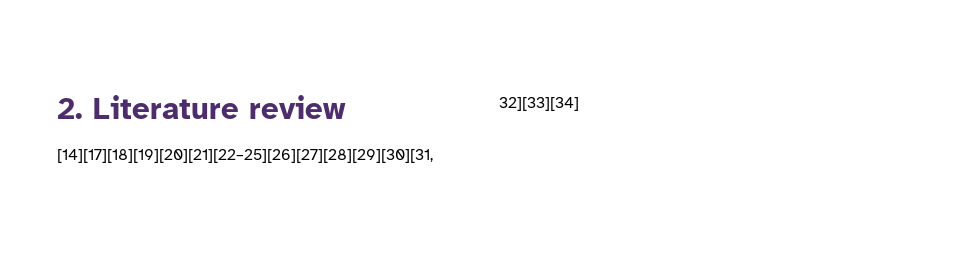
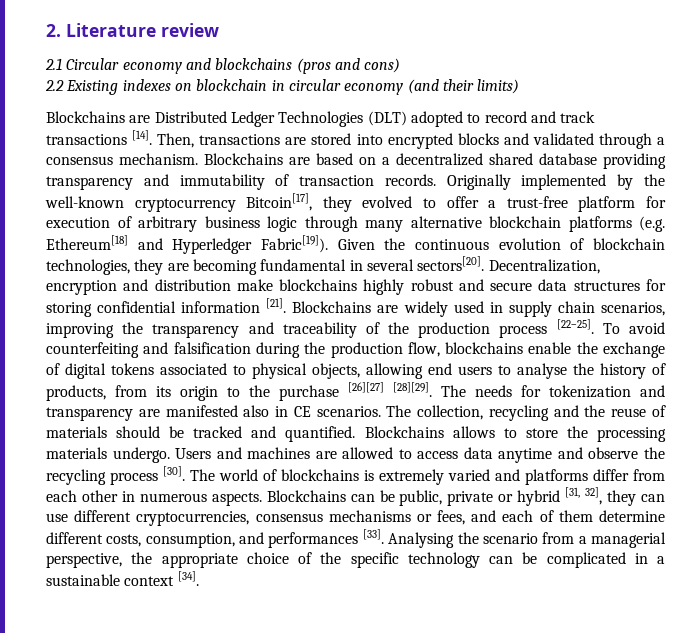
- [14][17][18][19][20][21][22–25][26][27][28][29][30][31, 32][33][34]
+ 2.1 Circular economy and blockchains (pros and cons)
+ 2.2 Existing indexes on blockchain in circular economy (and their limits)
+ Blockchains are Distributed Ledger Technologies (DLT) adopted to record and track transactions [14]. Then, transactions are stored into encrypted blocks and validated through a consensus mechanism. Blockchains are based on a decentralized shared database providing transparency and immutability of transaction records. Originally implemented by the well-known cryptocurrency Bitcoin[17], they evolved to offer a trust-free platform for execution of arbitrary business logic through many alternative blockchain platforms (e.g. Ethereum[18] and Hyperledger Fabric[19]). Given the continuous evolution of blockchain technologies, they are becoming fundamental in several sectors[20]. Decentralization, encryption and distribution make blockchains highly robust and secure data structures for storing confidential information [21]. Blockchains are widely used in supply chain scenarios, improving the transparency and traceability of the production process [22–25]. To avoid counterfeiting and falsification during the production flow, blockchains enable the exchange of digital tokens associated to physical objects, allowing end users to analyse the history of products, from its origin to the purchase [26][27] [28][29]. The needs for tokenization and transparency are manifested also in CE scenarios. The collection, recycling and the reuse of materials should be tracked and quantified. Blockchains allows to store the processing materials undergo. Users and machines are allowed to access data anytime and observe the recycling process [30]. The world of blockchains is extremely varied and platforms differ from each other in numerous aspects. Blockchains can be public, private or hybrid [31, 32], they can use different cryptocurrencies, consensus mechanisms or fees, and each of them determine different costs, consumption, and performances [33]. Analysing the scenario from a managerial perspective, the appropriate choice of the specific technology can be complicated in a sustainable context [34].

